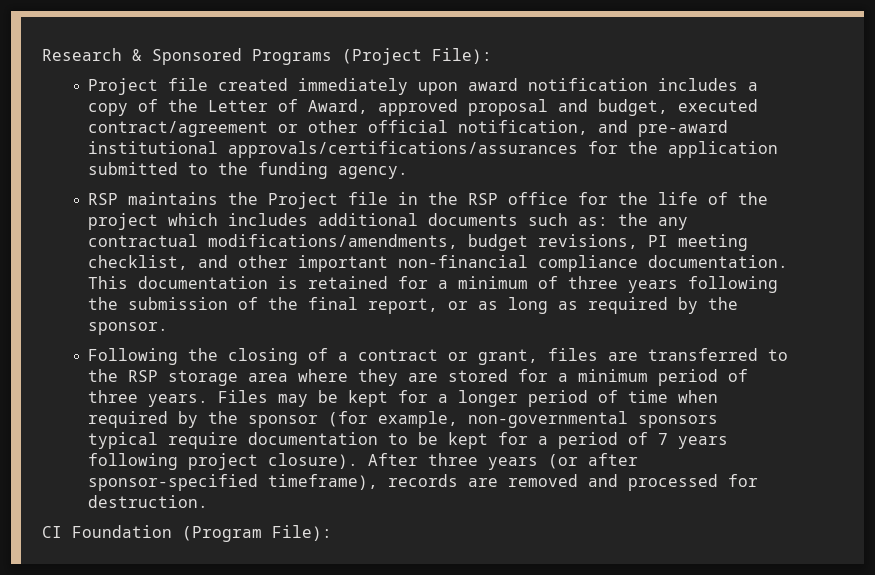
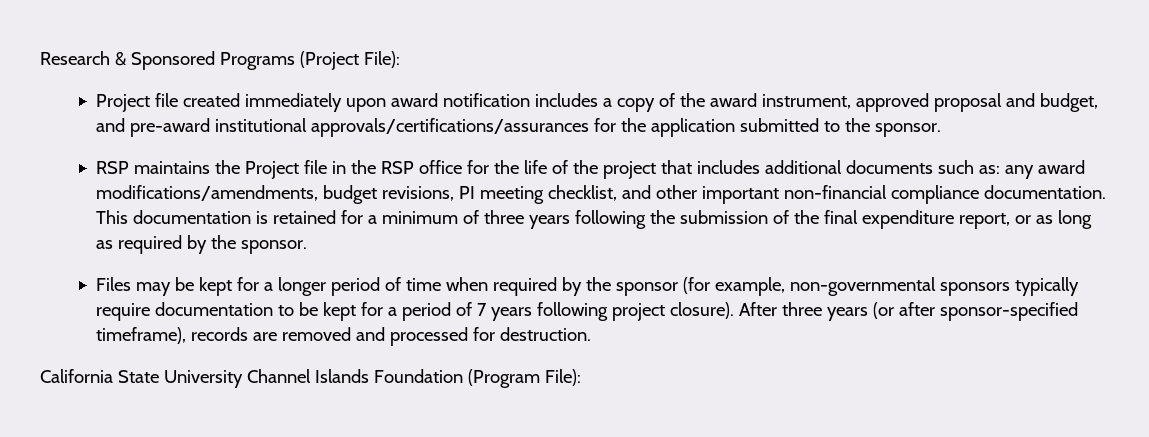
- Project file created immediately upon award notification includes a copy of the Letter of Award, approved proposal and budget, executed contract/agreement or other official notification, and pre-award institutional approvals/certifications/assurances for the application submitted to the funding agency.
+ Project file created immediately upon award notification includes a copy of the award instrument, approved proposal and budget, and pre-award institutional approvals/certifications/assurances for the application submitted to the sponsor.
- RSP maintains the Project file in the RSP office for the life of the project which includes additional documents such as: the any contractual modifications/amendments, budget revisions, PI meeting checklist, and other important non-financial compliance documentation.
+ RSP maintains the Project file in the RSP office for the life of the project that includes additional documents such as: any award modifications/amendments, budget revisions, PI meeting checklist, and other important non-financial compliance documentation.
- This documentation is retained for a minimum of three years following the submission of the final report, or as long as required by the sponsor.
+ This documentation is retained for a minimum of three years following the submission of the final expenditure report, or as long as required by the sponsor.
- Following the closing of a contract or grant, files are transferred to the RSP storage area where they are stored for a minimum period of three years. Files may be kept for a longer period of time when required by the sponsor (for example, non-governmental sponsors typical require documentation to be kept for a period of 7 years following project closure).
+ Files may be kept for a longer period of time when required by the sponsor (for example, non-governmental sponsors typically require documentation to be kept for a period of 7 years following project closure).
- CI Foundation (Program File):
+ California State University Channel Islands Foundation (Program File):

